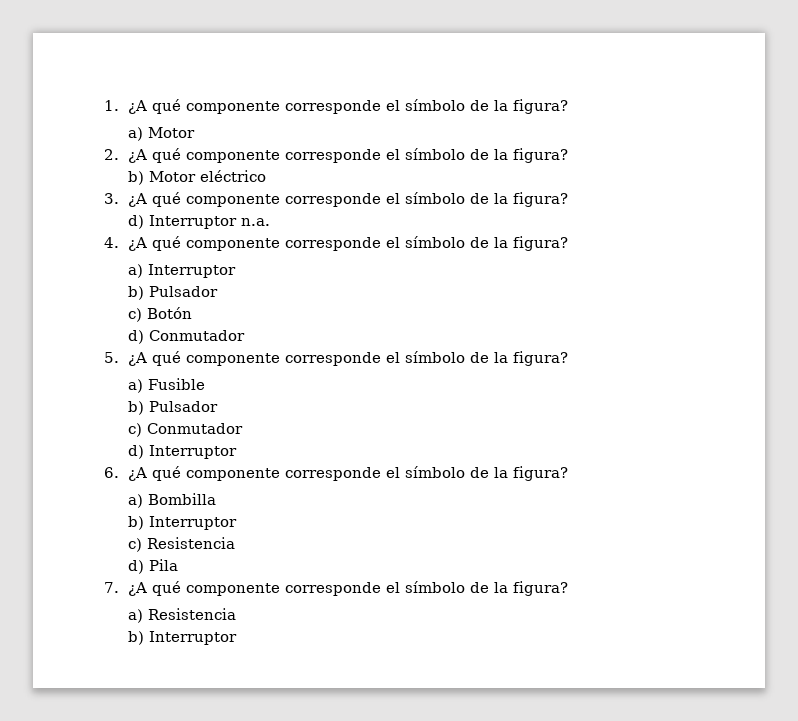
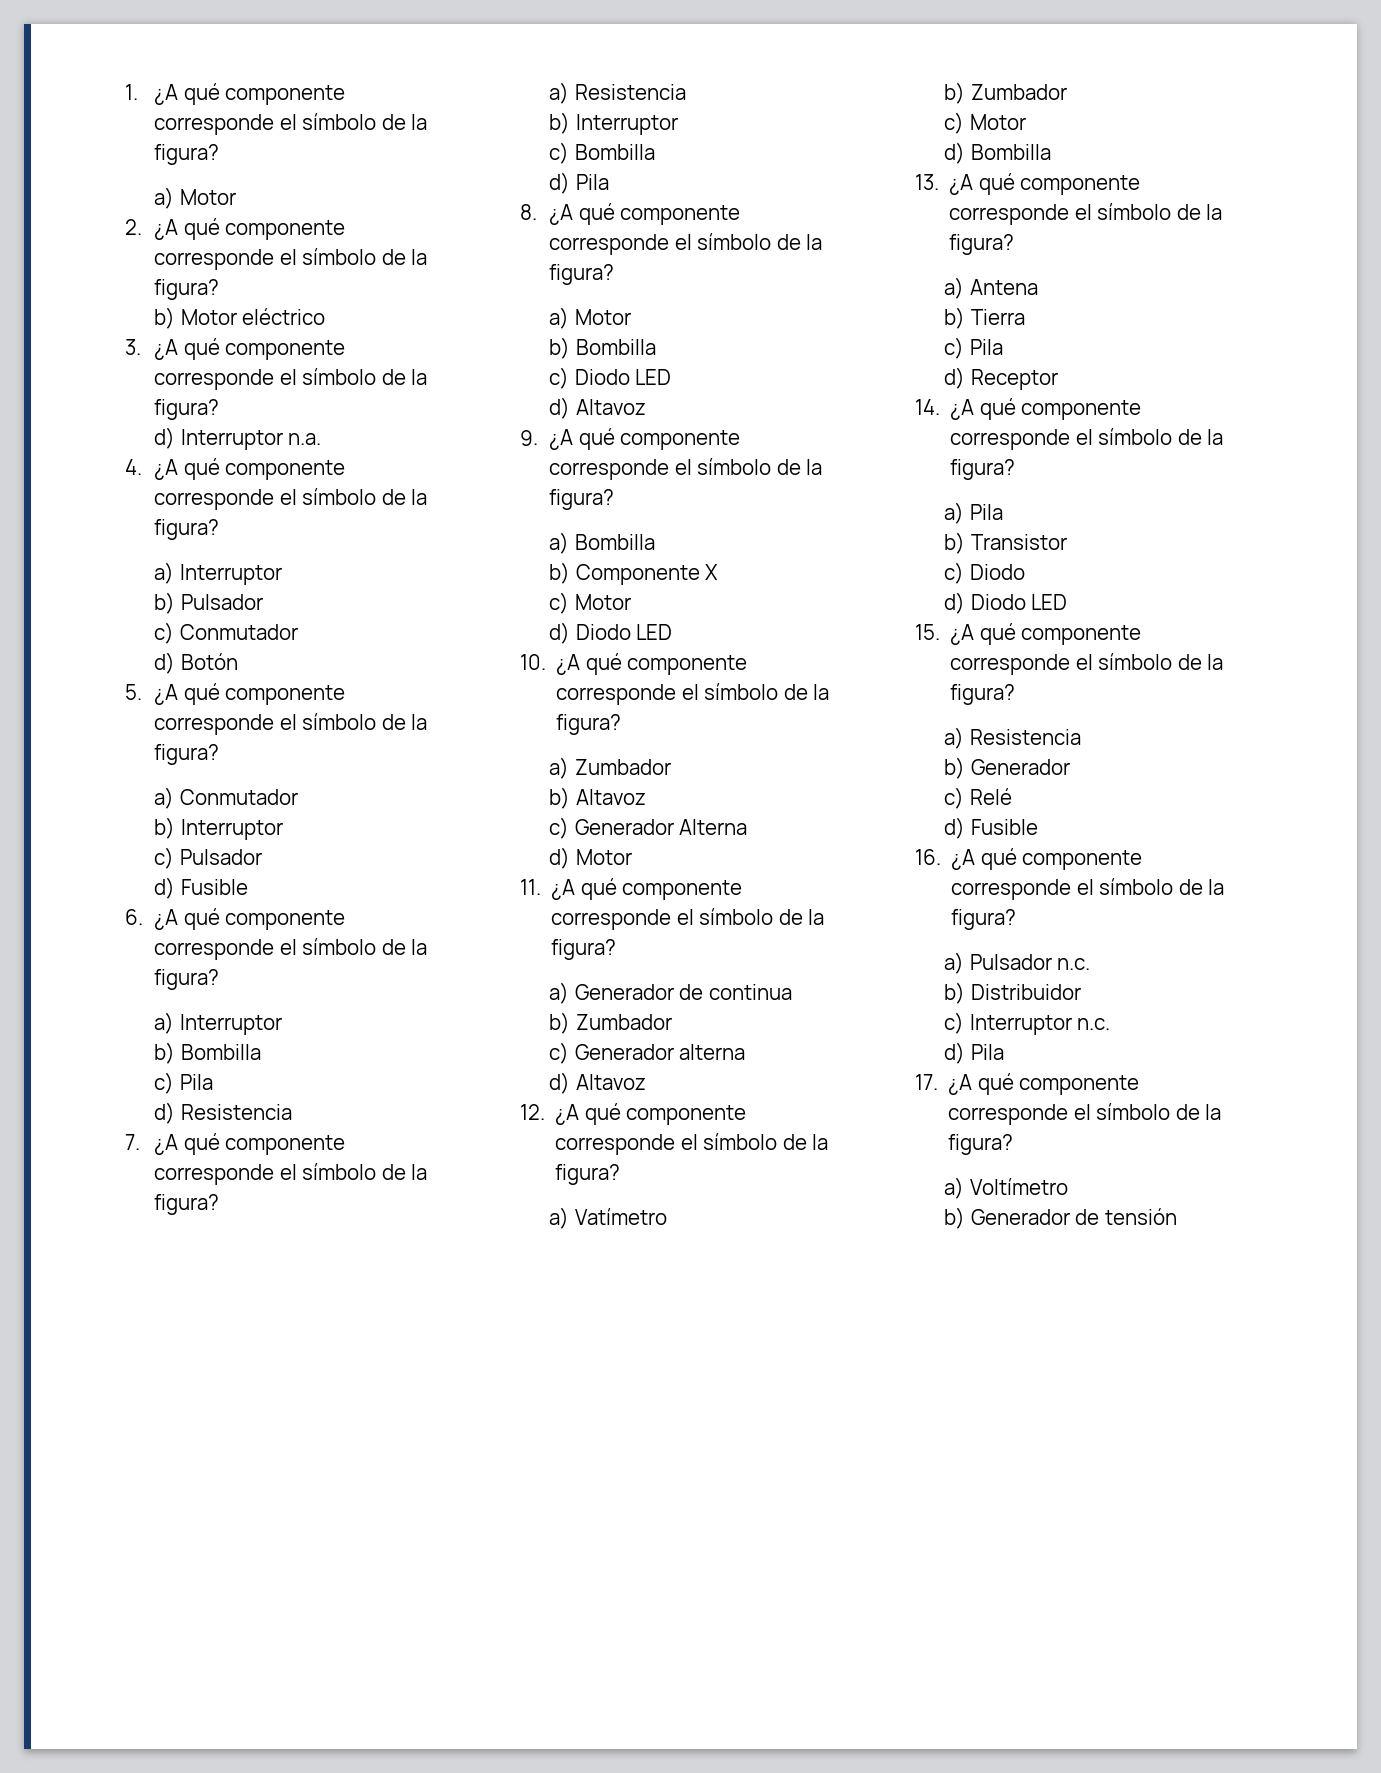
- c) Botón
- d) Conmutador
+ c) Conmutador
+ d) Botón
- a) Fusible
- b) Pulsador
- c) Conmutador
- d) Interruptor
+ a) Conmutador
+ b) Interruptor
+ c) Pulsador
+ d) Fusible
  6. ¿A qué componente corresponde el símbolo de la figura?
- a) Bombilla
- b) Interruptor
- c) Resistencia
- d) Pila
+ a) Interruptor
+ b) Bombilla
+ c) Pila
+ d) Resistencia
+ c) Bombilla
+ d) Pila
+ 8. ¿A qué componente corresponde el símbolo de la figura?
+ a) Motor
+ b) Bombilla
+ c) Diodo LED
+ d) Altavoz
+ 9. ¿A qué componente corresponde el símbolo de la figura?
+ a) Bombilla
+ b) Componente X
+ c) Motor
+ d) Diodo LED
+ 10. ¿A qué componente corresponde el símbolo de la figura?
+ a) Zumbador
+ b) Altavoz
+ c) Generador Alterna
+ d) Motor
+ 11. ¿A qué componente corresponde el símbolo de la figura?
+ a) Generador de continua
+ b) Zumbador
+ c) Generador alterna
+ d) Altavoz
+ 12. ¿A qué componente corresponde el símbolo de la figura?
+ a) Vatímetro
+ b) Zumbador
+ c) Motor
+ d) Bombilla
+ 13. ¿A qué componente corresponde el símbolo de la figura?
+ a) Antena
+ b) Tierra
+ c) Pila
+ d) Receptor
+ 14. ¿A qué componente corresponde el símbolo de la figura?
+ a) Pila
+ b) Transistor
+ c) Diodo
+ d) Diodo LED
+ 15. ¿A qué componente corresponde el símbolo de la figura?
+ a) Resistencia
+ b) Generador
+ c) Relé
+ d) Fusible
+ 16. ¿A qué componente corresponde el símbolo de la figura?
+ a) Pulsador n.c.
+ b) Distribuidor
+ c) Interruptor n.c.
+ d) Pila
+ 17. ¿A qué componente corresponde el símbolo de la figura?
+ a) Voltímetro
+ b) Generador de tensión

